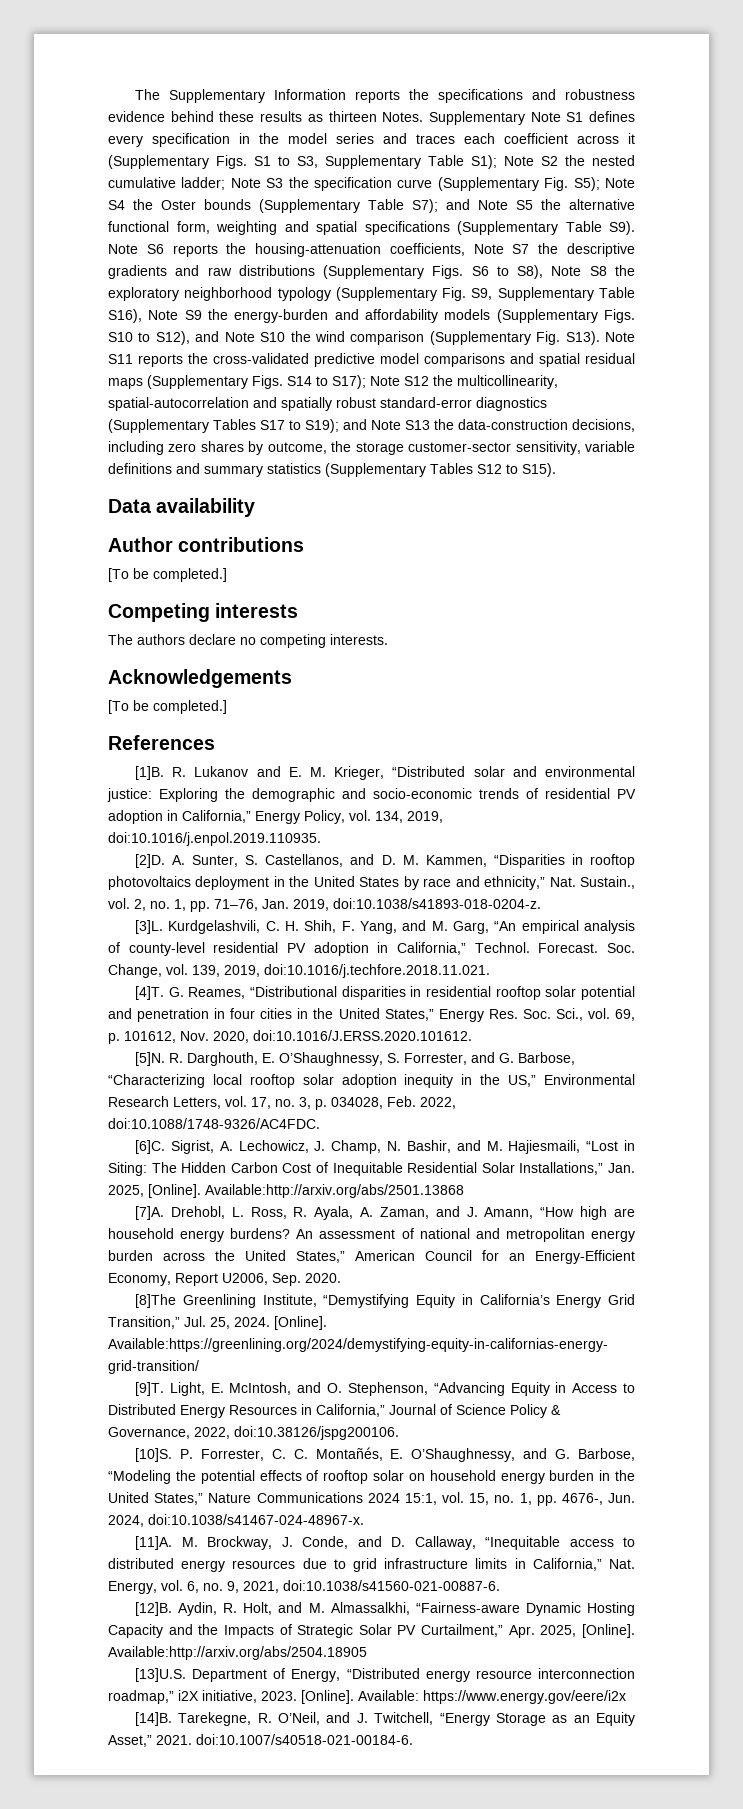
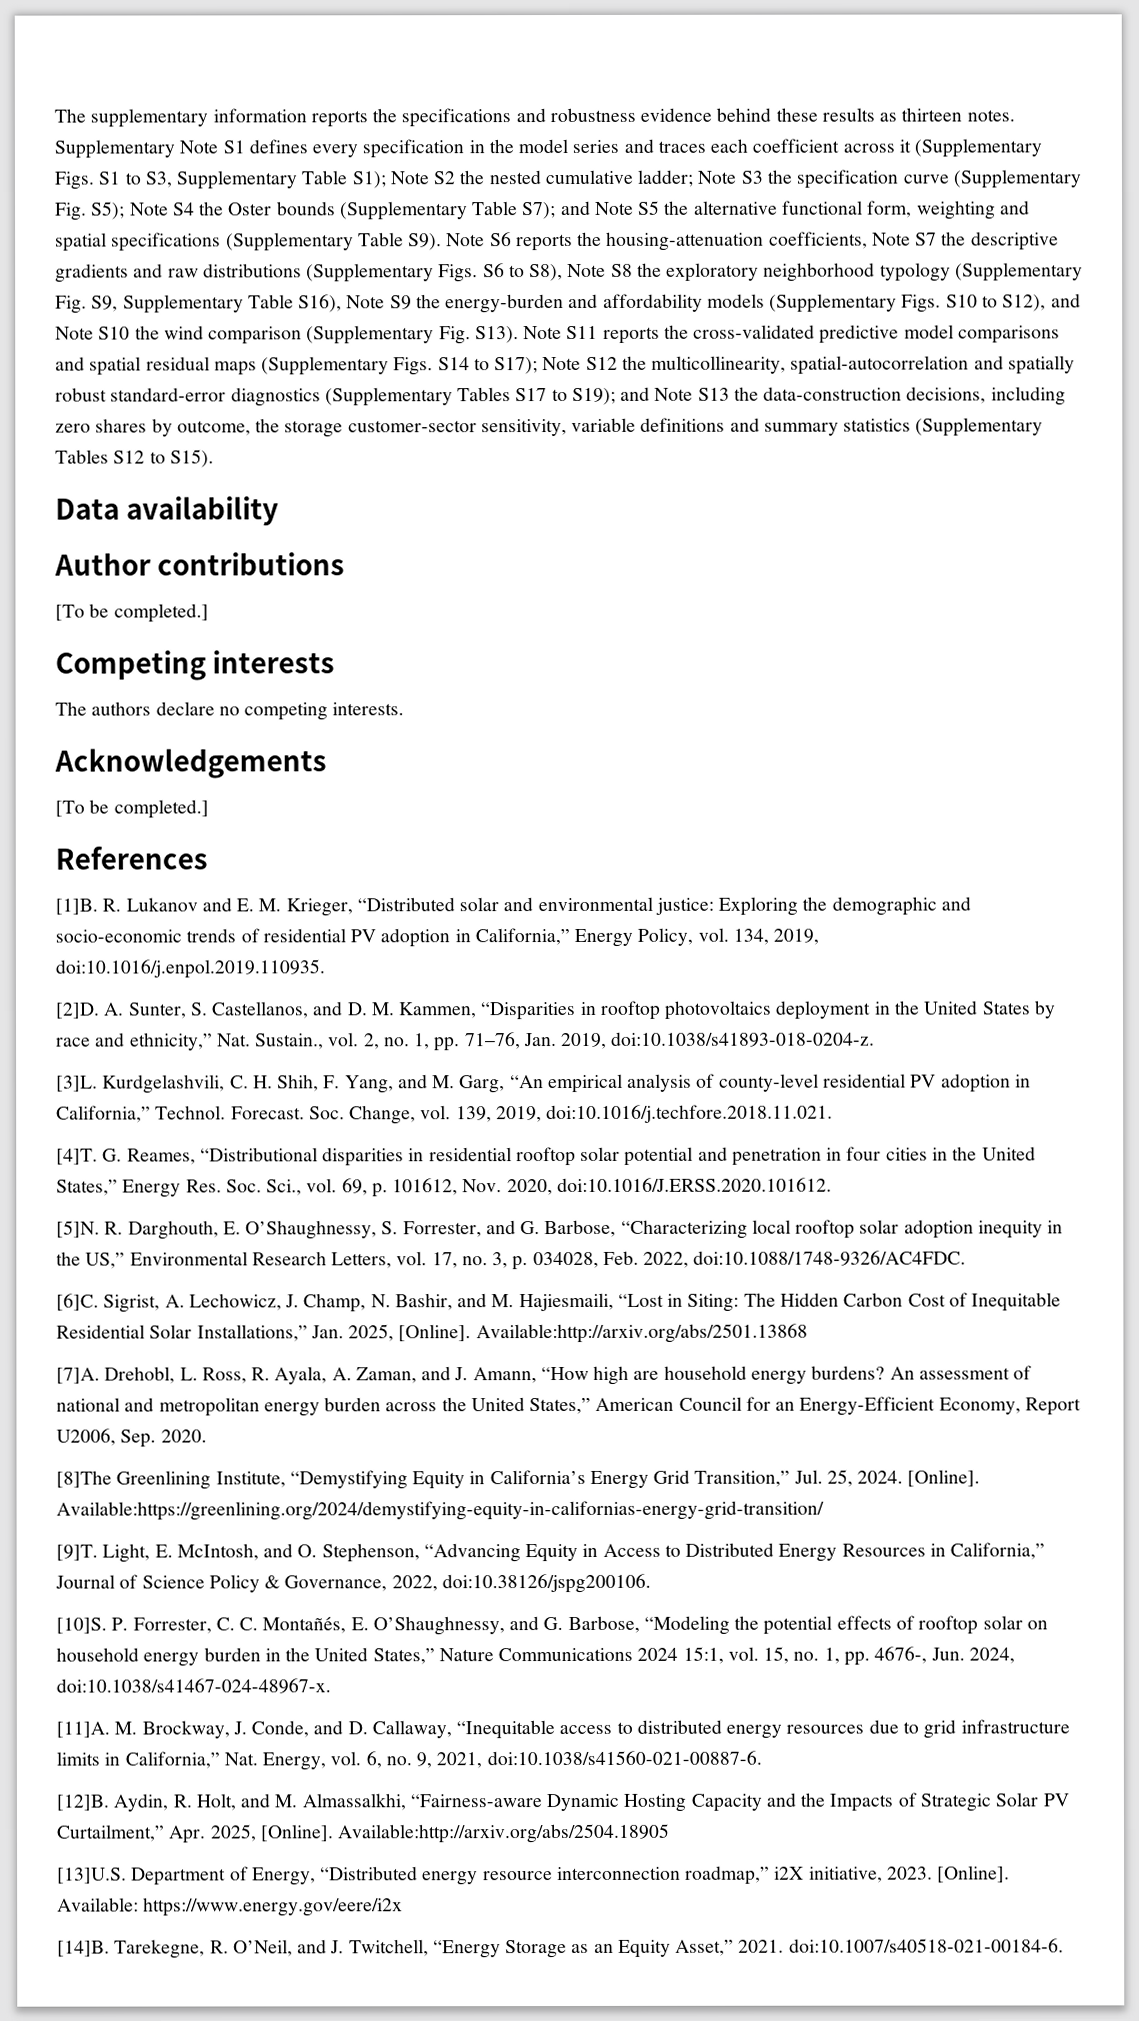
- The Supplementary Information reports the specifications and robustness evidence behind these results as thirteen Notes.
+ The supplementary information reports the specifications and robustness evidence behind these results as thirteen notes.

